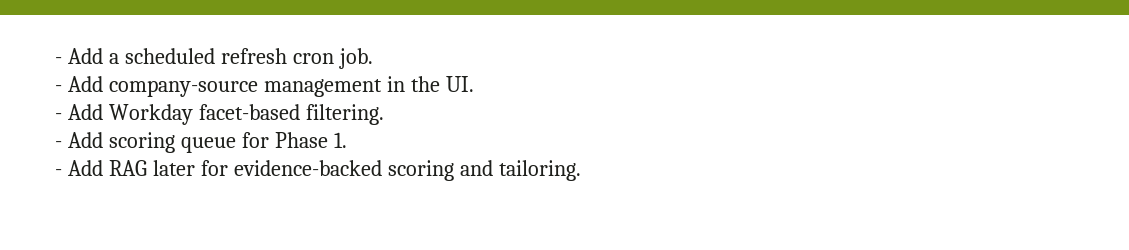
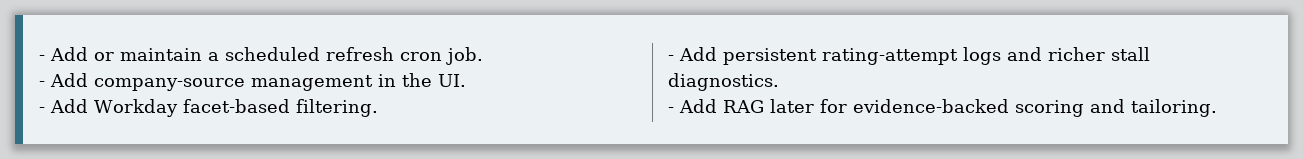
- - Add a scheduled refresh cron job.
+ - Add or maintain a scheduled refresh cron job.
- - Add scoring queue for Phase 1.
+ - Add persistent rating-attempt logs and richer stall diagnostics.

